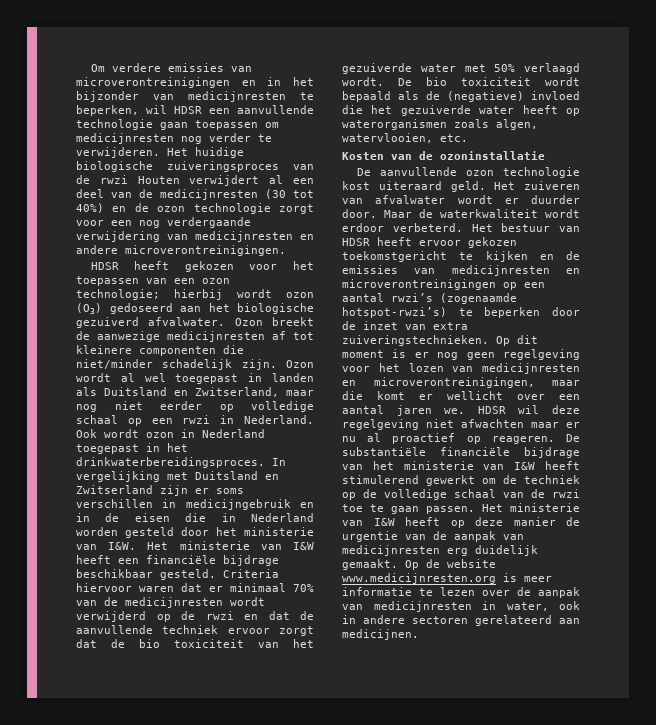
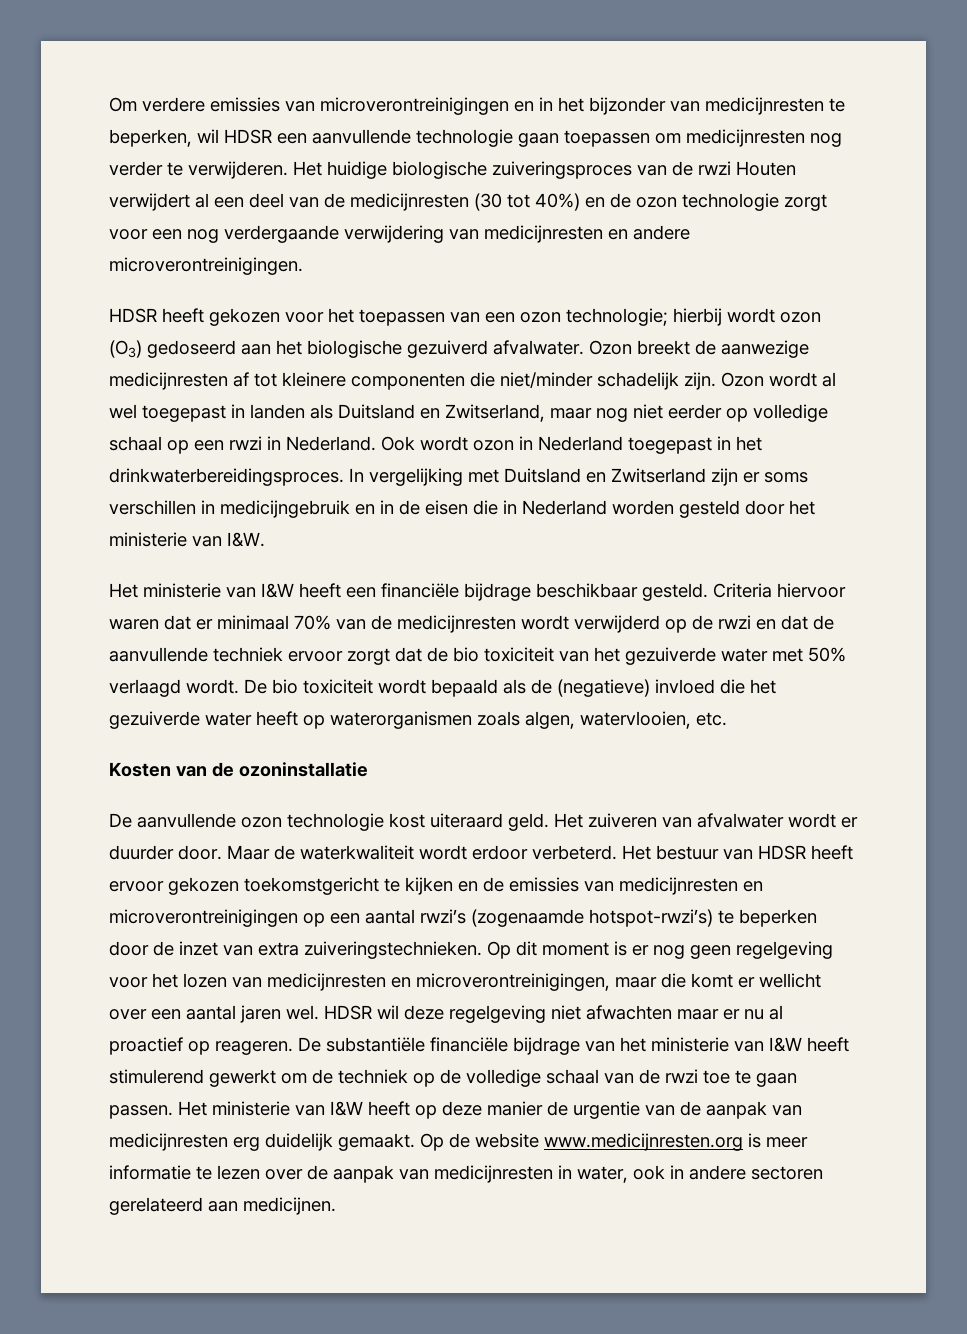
- In vergelijking met Duitsland en Zwitserland zijn er soms verschillen in medicijngebruik en in de eisen die in Nederland worden gesteld door het ministerie van I&W. Het ministerie van I&W heeft een financiële bijdrage beschikbaar gesteld.
+ In vergelijking met Duitsland en Zwitserland zijn er soms verschillen in medicijngebruik en in de eisen die in Nederland worden gesteld door het ministerie van I&W.
+ Het ministerie van I&W heeft een financiële bijdrage beschikbaar gesteld.
- Op dit moment is er nog geen regelgeving voor het lozen van medicijnresten en microverontreinigingen, maar die komt er wellicht over een aantal jaren we.
+ Op dit moment is er nog geen regelgeving voor het lozen van medicijnresten en microverontreinigingen, maar die komt er wellicht over een aantal jaren wel.

